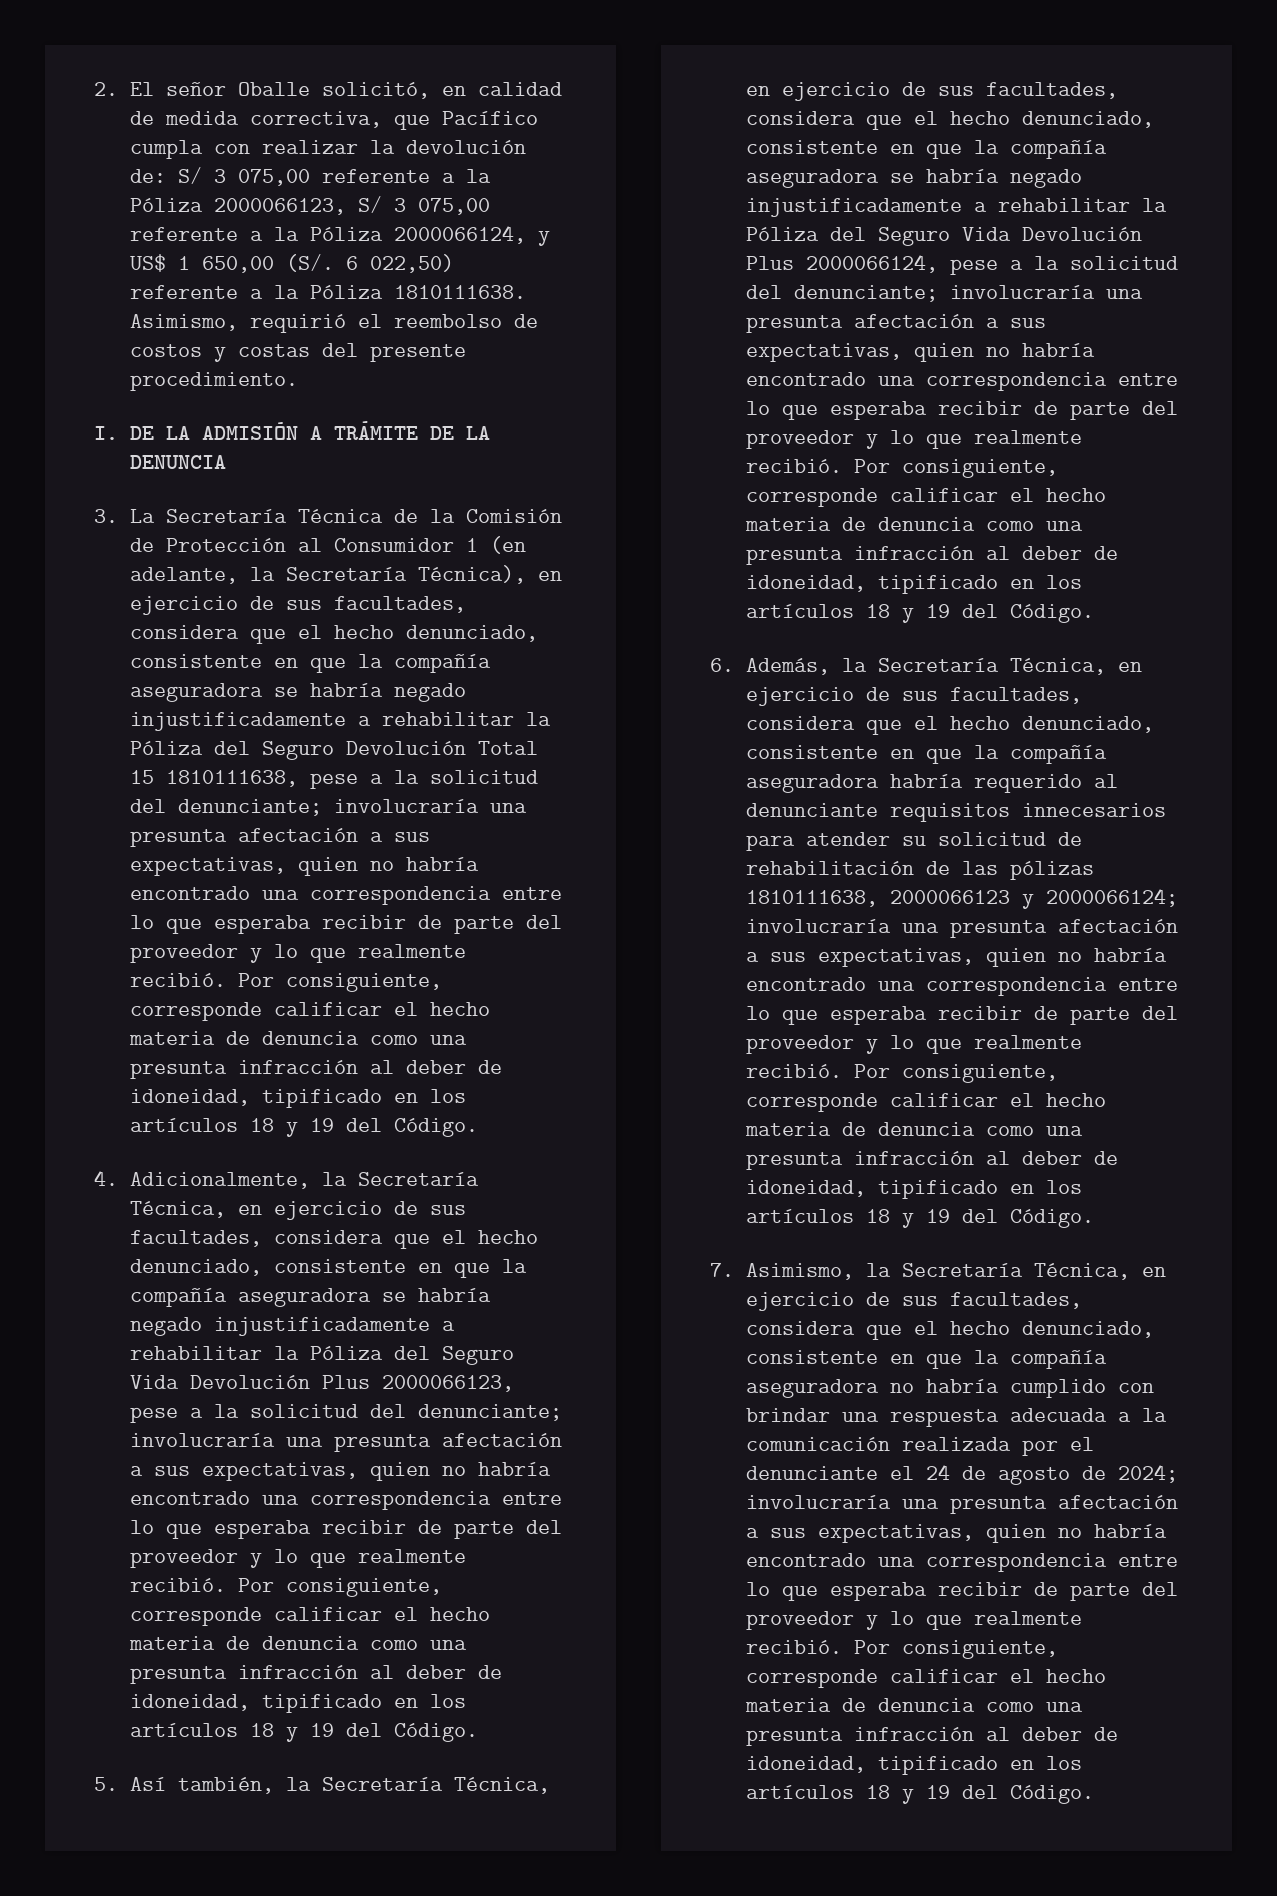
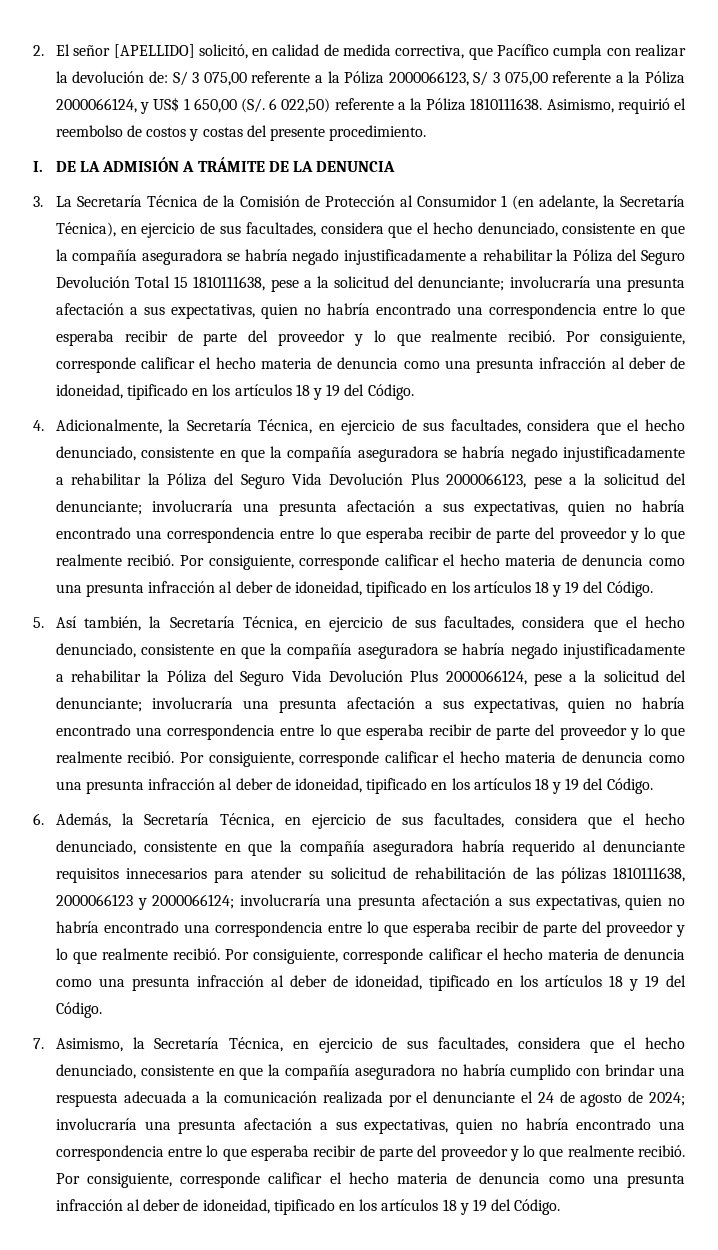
- 2. El señor Oballe solicitó, en calidad de medida correctiva, que Pacífico cumpla con realizar la devolución de: S/ 3 075,00 referente a la Póliza 2000066123, S/ 3 075,00 referente a la Póliza 2000066124, y US$ 1 650,00 (S/. 6 022,50) referente a la Póliza 1810111638.
+ 2. El señor [APELLIDO] solicitó, en calidad de medida correctiva, que Pacífico cumpla con realizar la devolución de: S/ 3 075,00 referente a la Póliza 2000066123, S/ 3 075,00 referente a la Póliza 2000066124, y US$ 1 650,00 (S/. 6 022,50) referente a la Póliza 1810111638.

